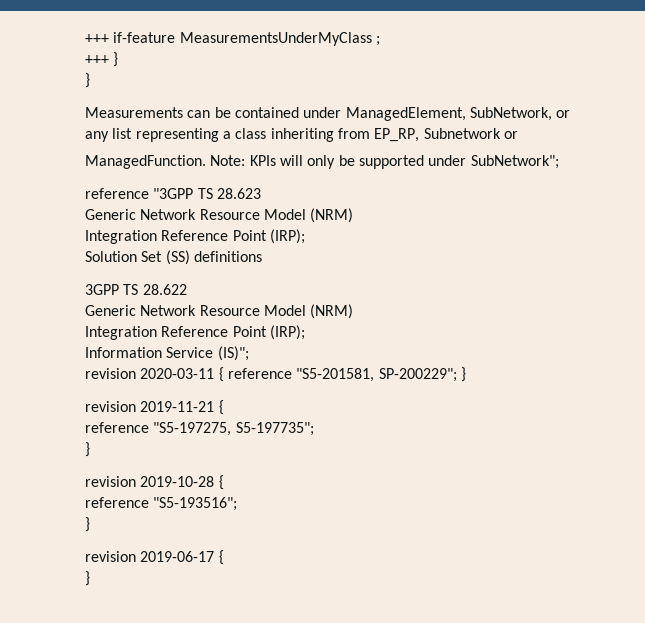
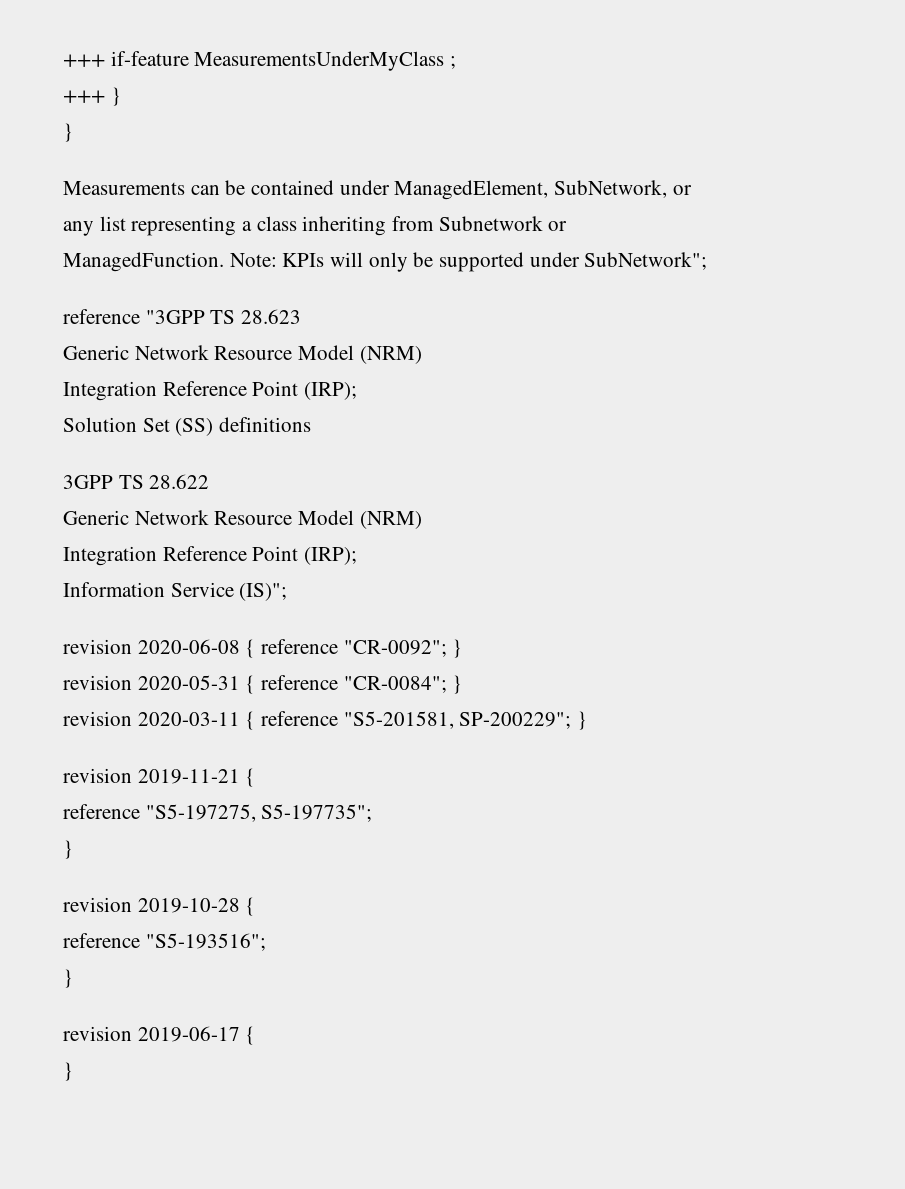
- any list representing a class inheriting from EP_RP, Subnetwork or
+ any list representing a class inheriting from Subnetwork or
+ revision 2020-06-08 { reference "CR-0092"; }
+ revision 2020-05-31 { reference "CR-0084"; }

